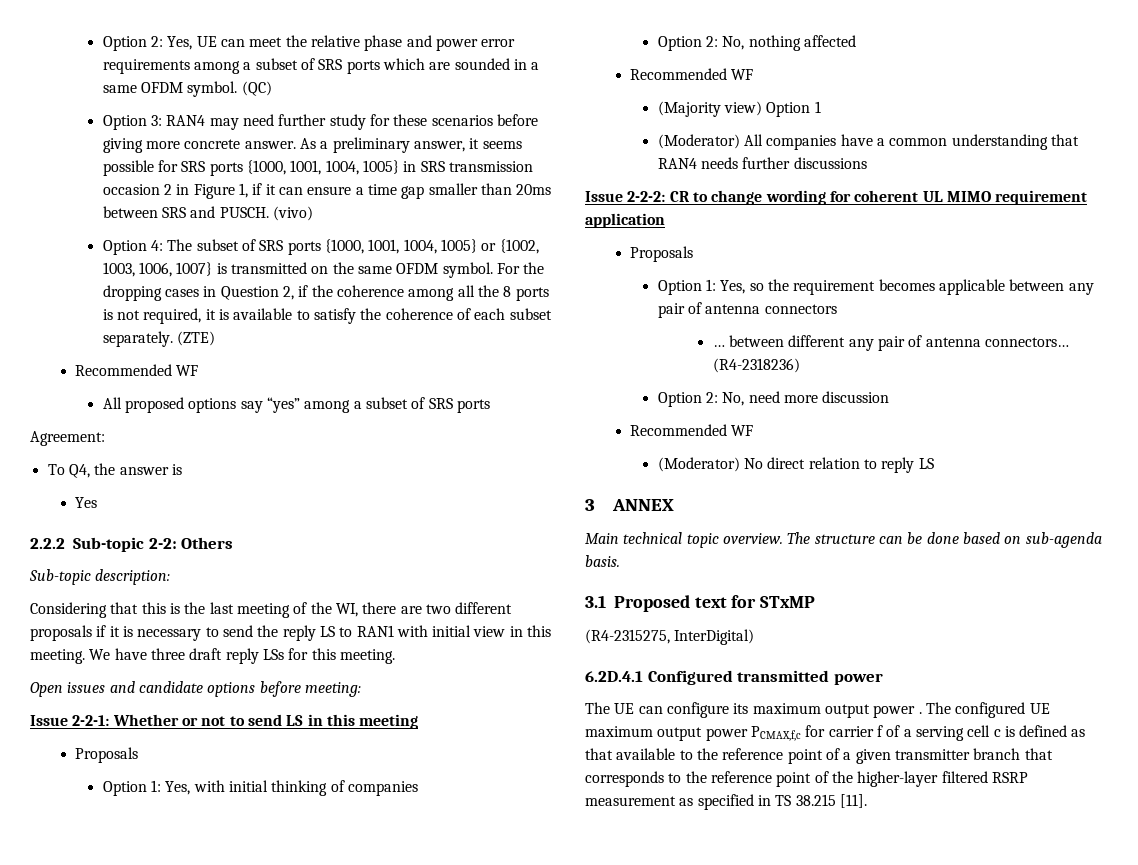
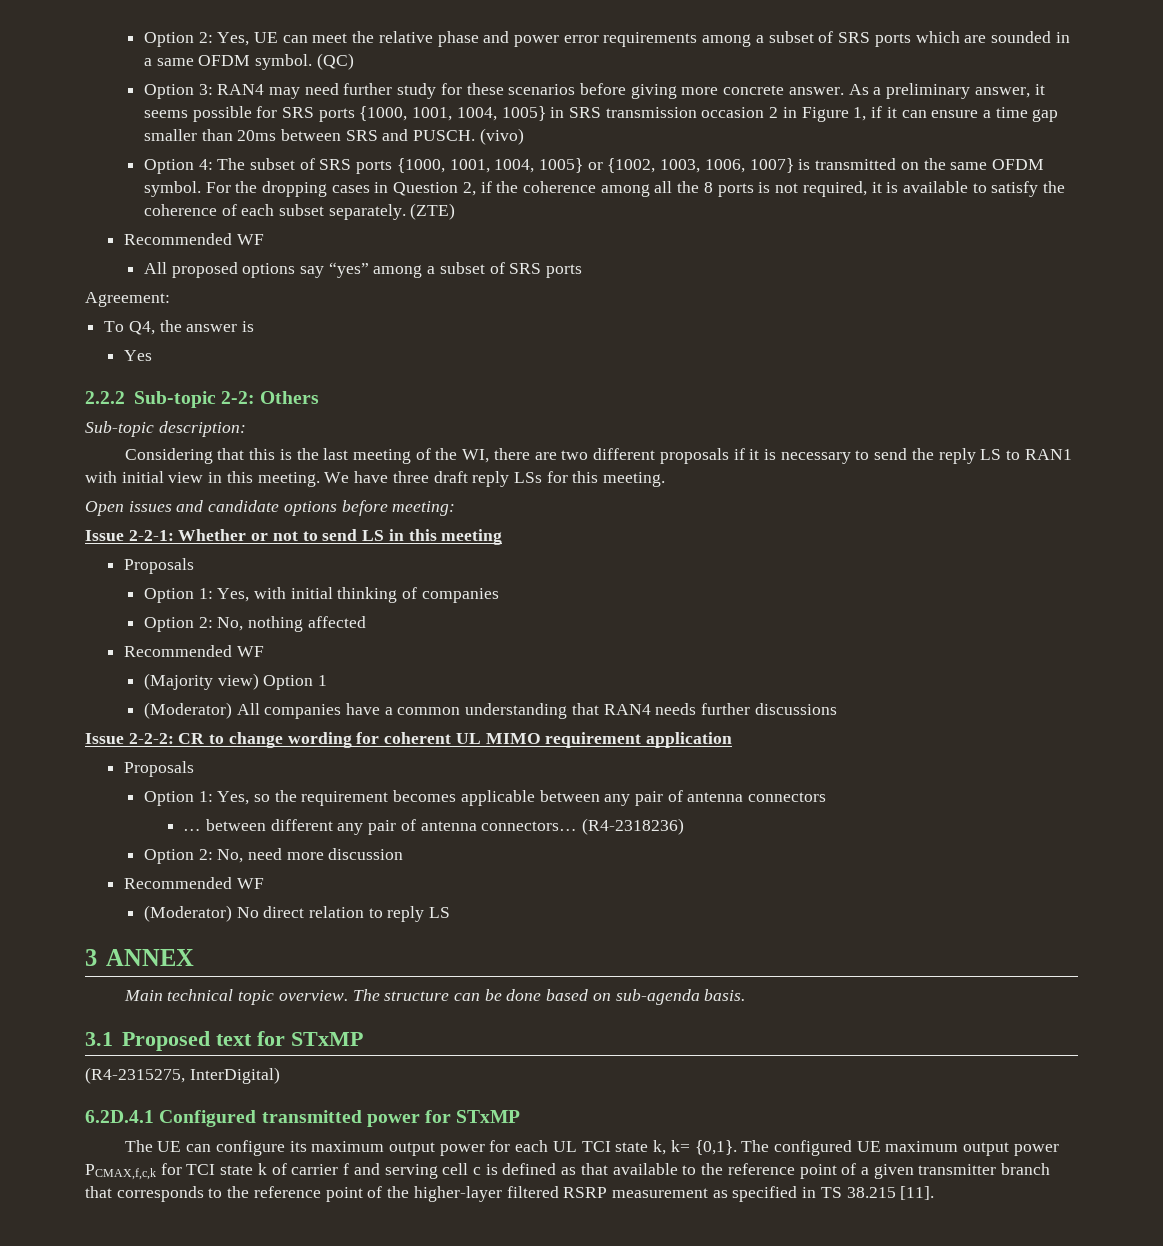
- 6.2D.4.1 Configured transmitted power
+ 6.2D.4.1 Configured transmitted power for STxMP
- The UE can configure its maximum output power .
+ The UE can configure its maximum output power for each UL TCI state k, k= {0,1}.
- The configured UE maximum output power PCMAX,f,c for carrier f of a serving cell c is defined as that available to the reference point of a given transmitter branch that corresponds to the reference point of the higher-layer filtered RSRP measurement as specified in TS 38.215 [11].
+ The configured UE maximum output power PCMAX,f,c,k for TCI state k of carrier f and serving cell c is defined as that available to the reference point of a given transmitter branch that corresponds to the reference point of the higher-layer filtered RSRP measurement as specified in TS 38.215 [11].

